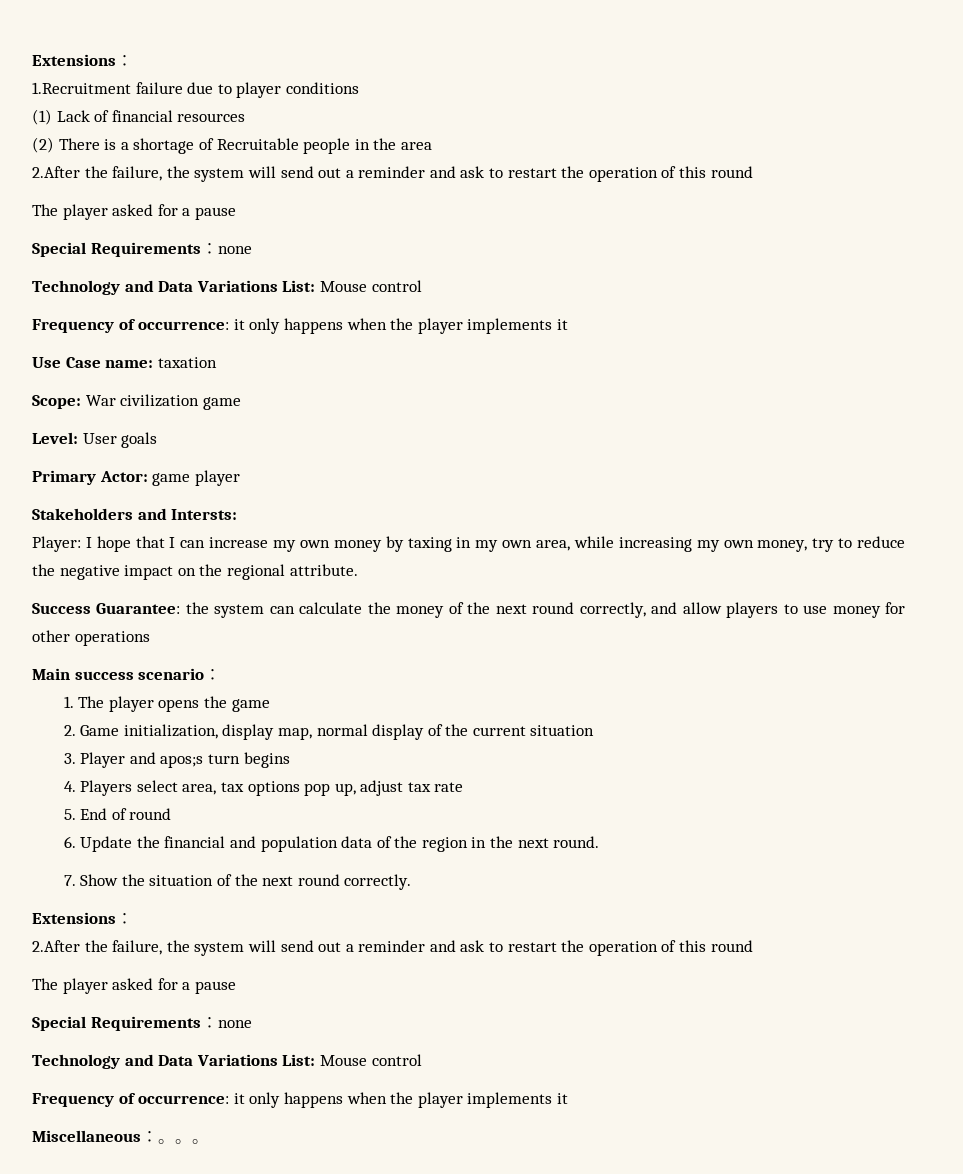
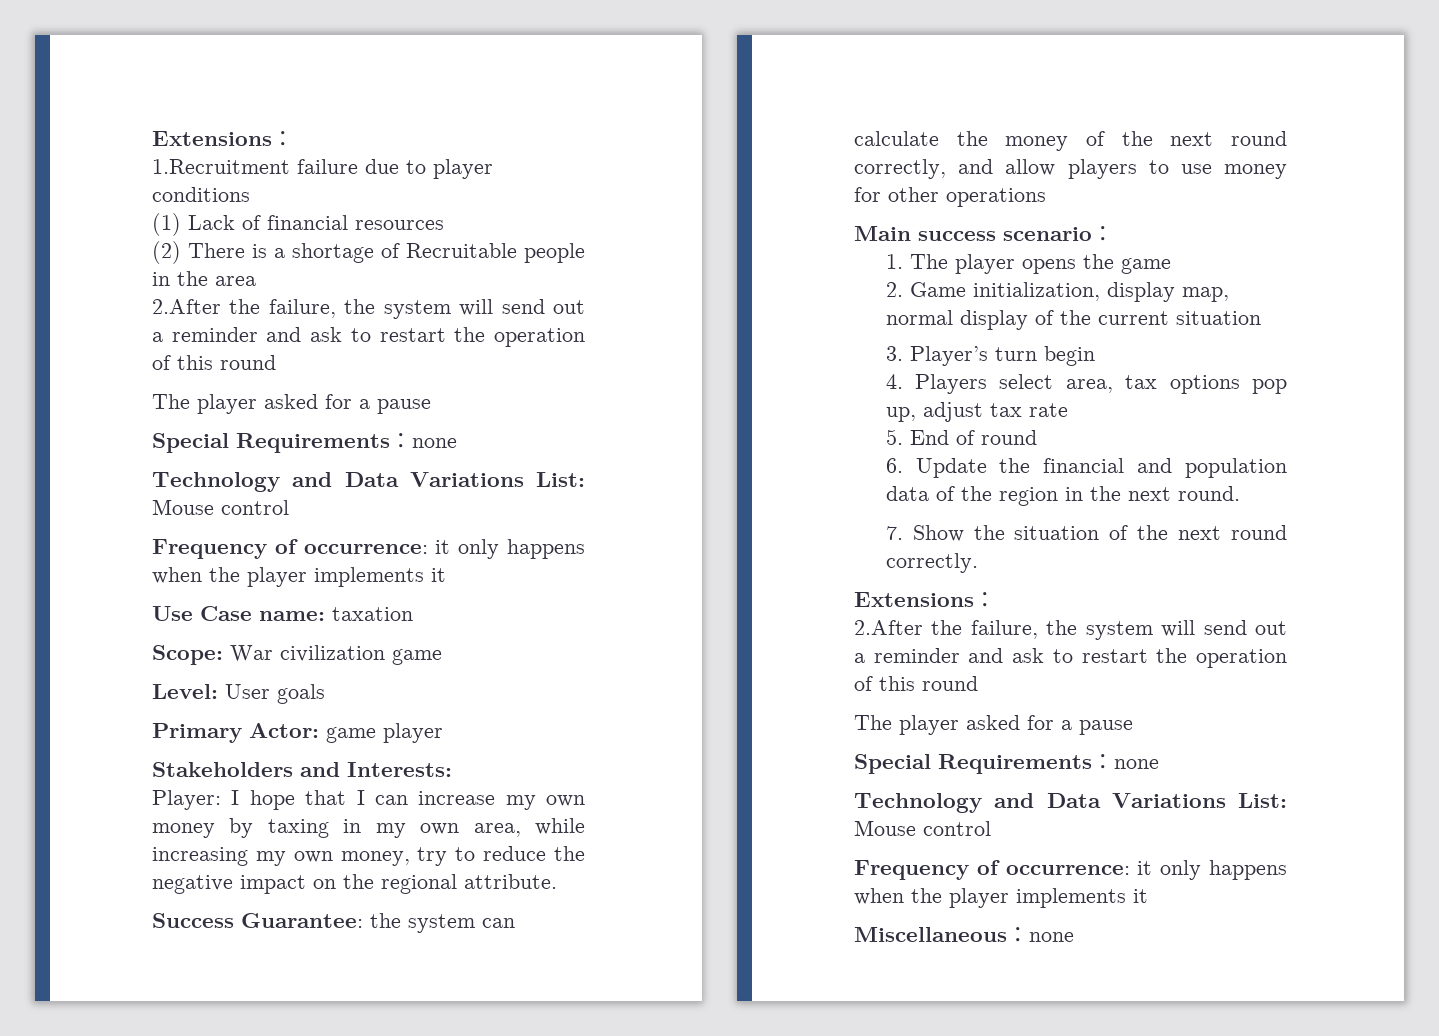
- Stakeholders and Intersts:
+ Stakeholders and Interests:
- 3. Player and apos;s turn begins
+ 3. Player’s turn begin
- Miscellaneous：。。。
+ Miscellaneous：none

